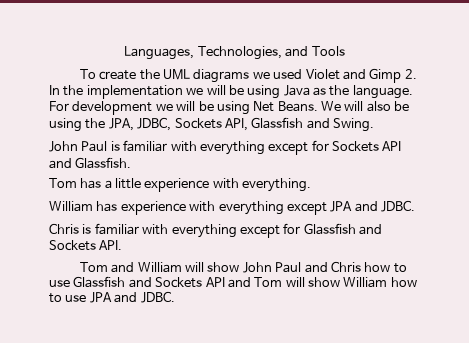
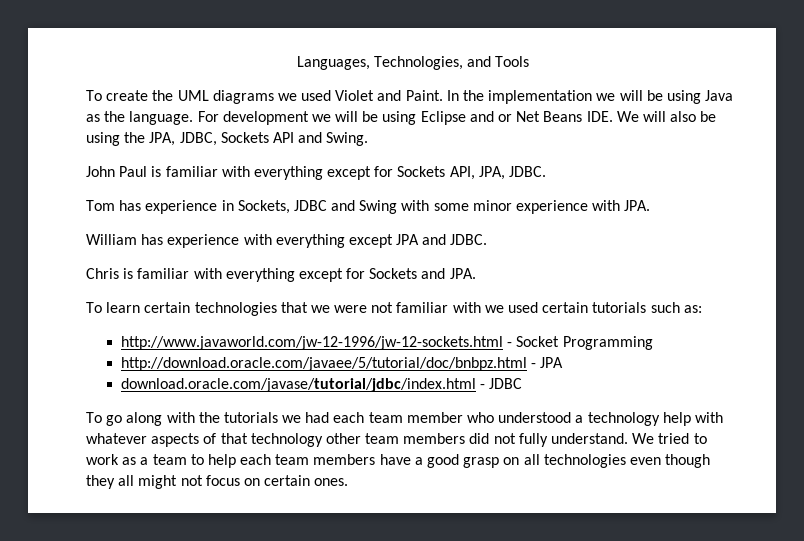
- To create the UML diagrams we used Violet and Gimp 2. In the implementation we will be using Java as the language.
+ To create the UML diagrams we used Violet and Paint. In the implementation we will be using Java as the language.
- For development we will be using Net Beans. We will also be using the JPA, JDBC, Sockets API, Glassfish and Swing.
+ For development we will be using Eclipse and or Net Beans IDE. We will also be using the JPA, JDBC, Sockets API and Swing.
- John Paul is familiar with everything except for Sockets API and Glassfish.
+ John Paul is familiar with everything except for Sockets API, JPA, JDBC.
- Tom has a little experience with everything.
+ Tom has experience in Sockets, JDBC and Swing with some minor experience with JPA.
- Chris is familiar with everything except for Glassfish and Sockets API.
- Tom and William will show John Paul and Chris how to use Glassfish and Sockets API and Tom will show William how to use JPA and JDBC.
+ Chris is familiar with everything except for Sockets and JPA.
+ To learn certain technologies that we were not familiar with we used certain tutorials such as:
+ http://www.javaworld.com/jw-12-1996/jw-12-sockets.html - Socket Programming
+ http://download.oracle.com/javaee/5/tutorial/doc/bnbpz.html - JPA
+ download.oracle.com/javase/tutorial/jdbc/index.html - JDBC
+ To go along with the tutorials we had each team member who understood a technology help with whatever aspects of that technology other team members did not fully understand. We tried to work as a team to help each team members have a good grasp on all technologies even though they all might not focus on certain ones.

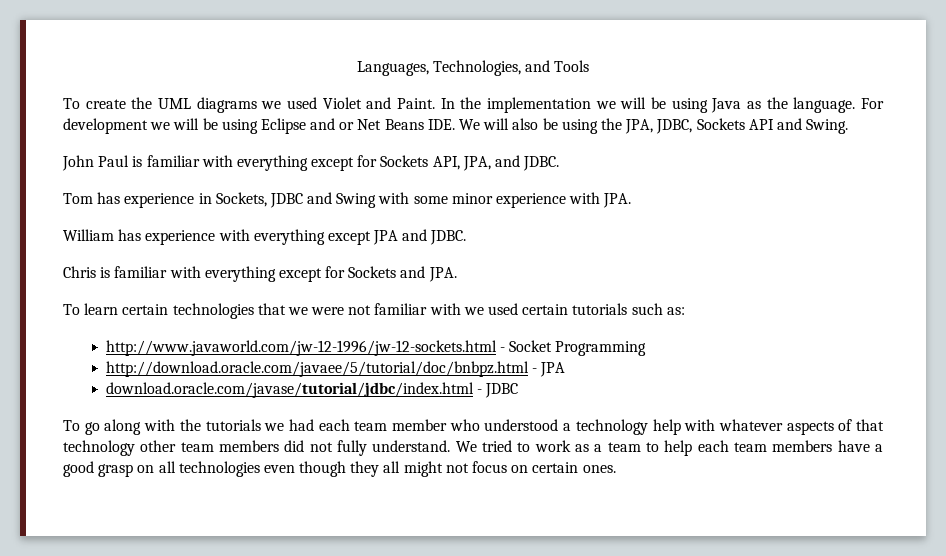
- John Paul is familiar with everything except for Sockets API, JPA, JDBC.
+ John Paul is familiar with everything except for Sockets API, JPA, and JDBC.

